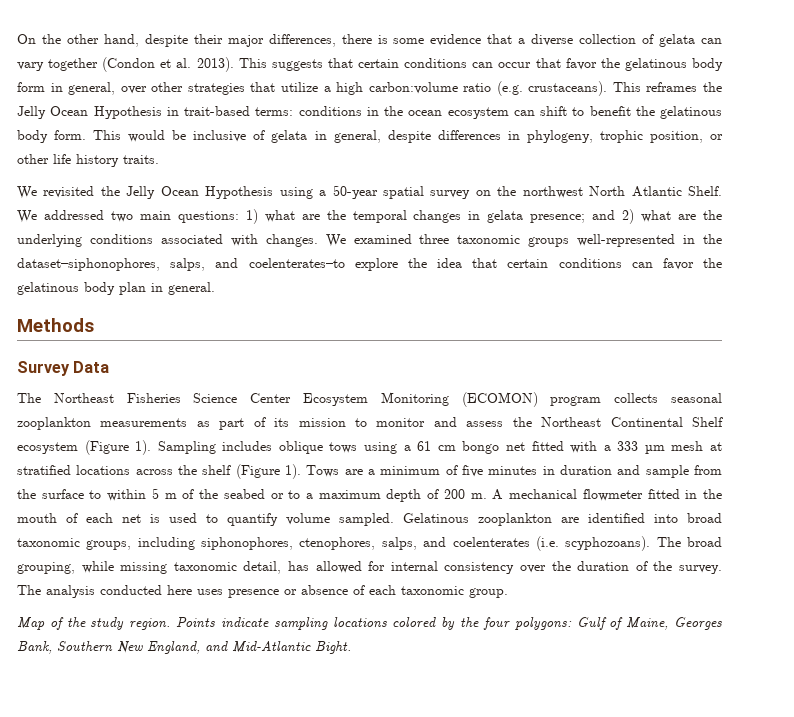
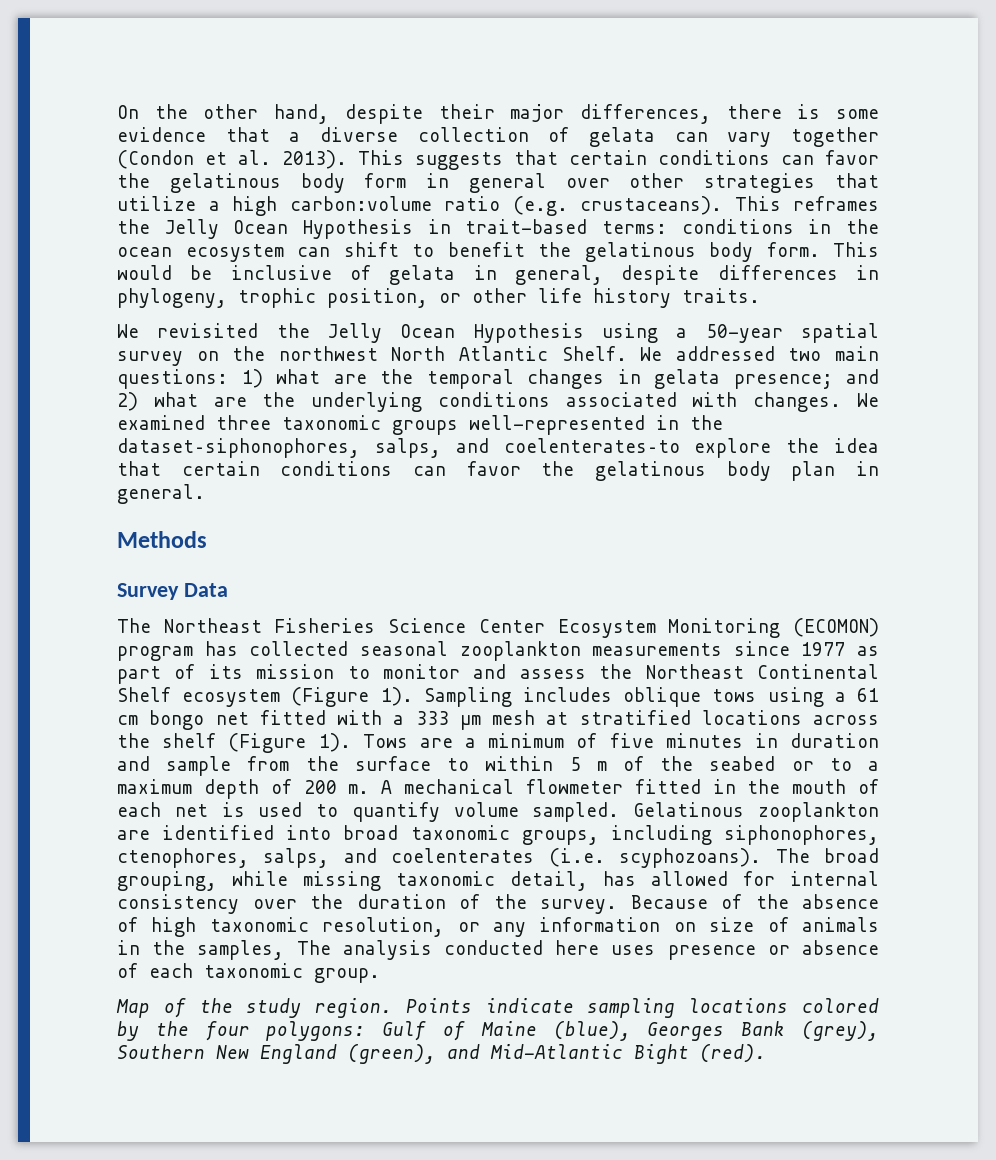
- This suggests that certain conditions can occur that favor the gelatinous body form in general, over other strategies that utilize a high carbon:volume ratio (e.g. crustaceans).
+ This suggests that certain conditions can favor the gelatinous body form in general over other strategies that utilize a high carbon:volume ratio (e.g. crustaceans).
- The Northeast Fisheries Science Center Ecosystem Monitoring (ECOMON) program collects seasonal zooplankton measurements as part of its mission to monitor and assess the Northeast Continental Shelf ecosystem (Figure 1).
+ The Northeast Fisheries Science Center Ecosystem Monitoring (ECOMON) program has collected seasonal zooplankton measurements since 1977 as part of its mission to monitor and assess the Northeast Continental Shelf ecosystem (Figure 1).
- The analysis conducted here uses presence or absence of each taxonomic group.
+ Because of the absence of high taxonomic resolution, or any information on size of animals in the samples, The analysis conducted here uses presence or absence of each taxonomic group.
- Points indicate sampling locations colored by the four polygons: Gulf of Maine, Georges Bank, Southern New England, and Mid-Atlantic Bight.
+ Points indicate sampling locations colored by the four polygons: Gulf of Maine (blue), Georges Bank (grey), Southern New England (green), and Mid-Atlantic Bight (red).

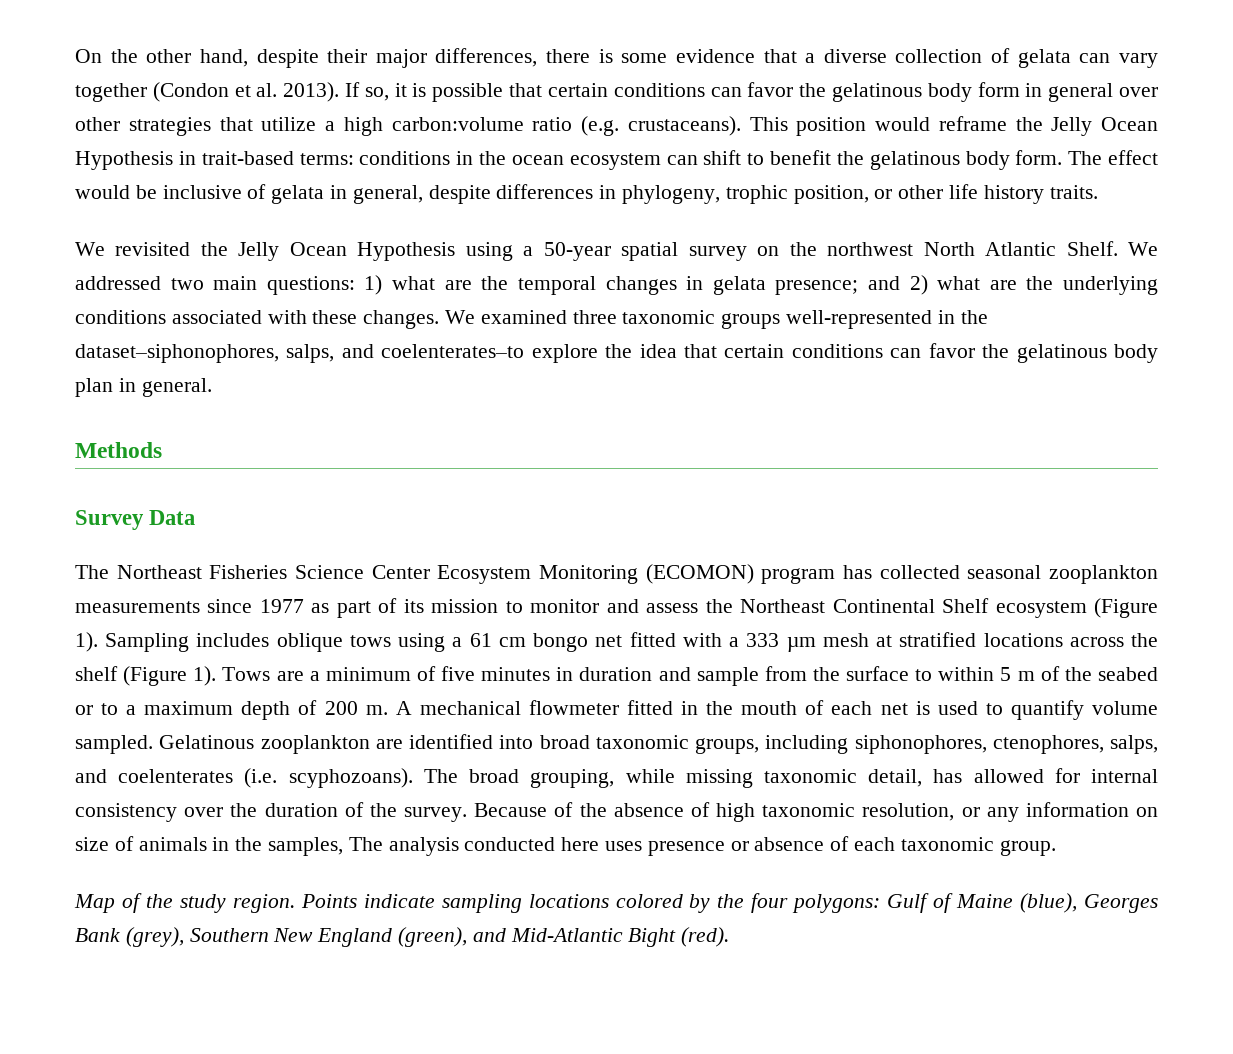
- This suggests that certain conditions can favor the gelatinous body form in general over other strategies that utilize a high carbon:volume ratio (e.g. crustaceans).
+ If so, it is possible that certain conditions can favor the gelatinous body form in general over other strategies that utilize a high carbon:volume ratio (e.g. crustaceans).
- This reframes the Jelly Ocean Hypothesis in trait-based terms: conditions in the ocean ecosystem can shift to benefit the gelatinous body form.
+ This position would reframe the Jelly Ocean Hypothesis in trait-based terms: conditions in the ocean ecosystem can shift to benefit the gelatinous body form.
- This would be inclusive of gelata in general, despite differences in phylogeny, trophic position, or other life history traits.
+ The effect would be inclusive of gelata in general, despite differences in phylogeny, trophic position, or other life history traits.
- We addressed two main questions: 1) what are the temporal changes in gelata presence; and 2) what are the underlying conditions associated with changes.
+ We addressed two main questions: 1) what are the temporal changes in gelata presence; and 2) what are the underlying conditions associated with these changes.

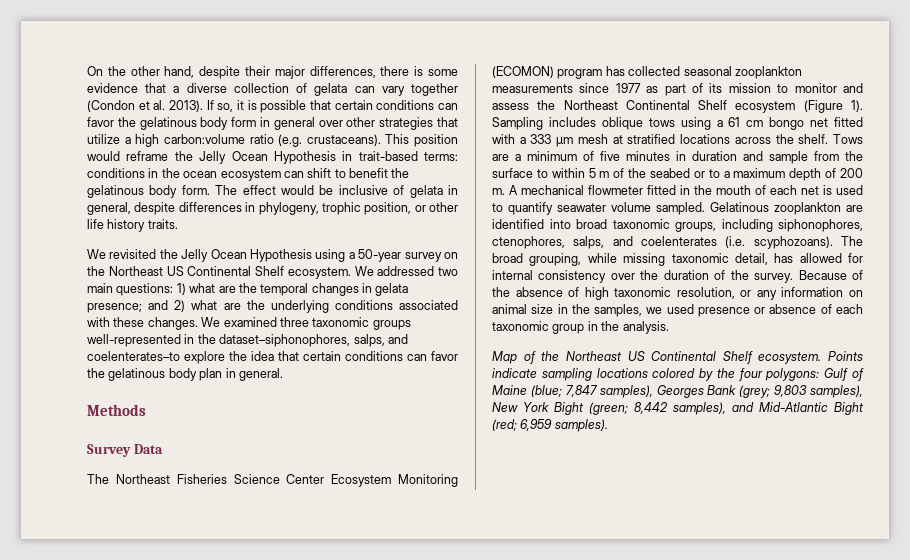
- We revisited the Jelly Ocean Hypothesis using a 50-year spatial survey on the northwest North Atlantic Shelf.
+ We revisited the Jelly Ocean Hypothesis using a 50-year survey on the Northeast US Continental Shelf ecosystem.
- Sampling includes oblique tows using a 61 cm bongo net fitted with a 333 µm mesh at stratified locations across the shelf (Figure 1).
+ Sampling includes oblique tows using a 61 cm bongo net fitted with a 333 µm mesh at stratified locations across the shelf.
- A mechanical flowmeter fitted in the mouth of each net is used to quantify volume sampled.
+ A mechanical flowmeter fitted in the mouth of each net is used to quantify seawater volume sampled.
- Because of the absence of high taxonomic resolution, or any information on size of animals in the samples, The analysis conducted here uses presence or absence of each taxonomic group.
+ Because of the absence of high taxonomic resolution, or any information on animal size in the samples, we used presence or absence of each taxonomic group in the analysis.
- Map of the study region.
+ Map of the Northeast US Continental Shelf ecosystem.
- Points indicate sampling locations colored by the four polygons: Gulf of Maine (blue), Georges Bank (grey), Southern New England (green), and Mid-Atlantic Bight (red).
+ Points indicate sampling locations colored by the four polygons: Gulf of Maine (blue; 7,847 samples), Georges Bank (grey; 9,803 samples), New York Bight (green; 8,442 samples), and Mid-Atlantic Bight (red; 6,959 samples).

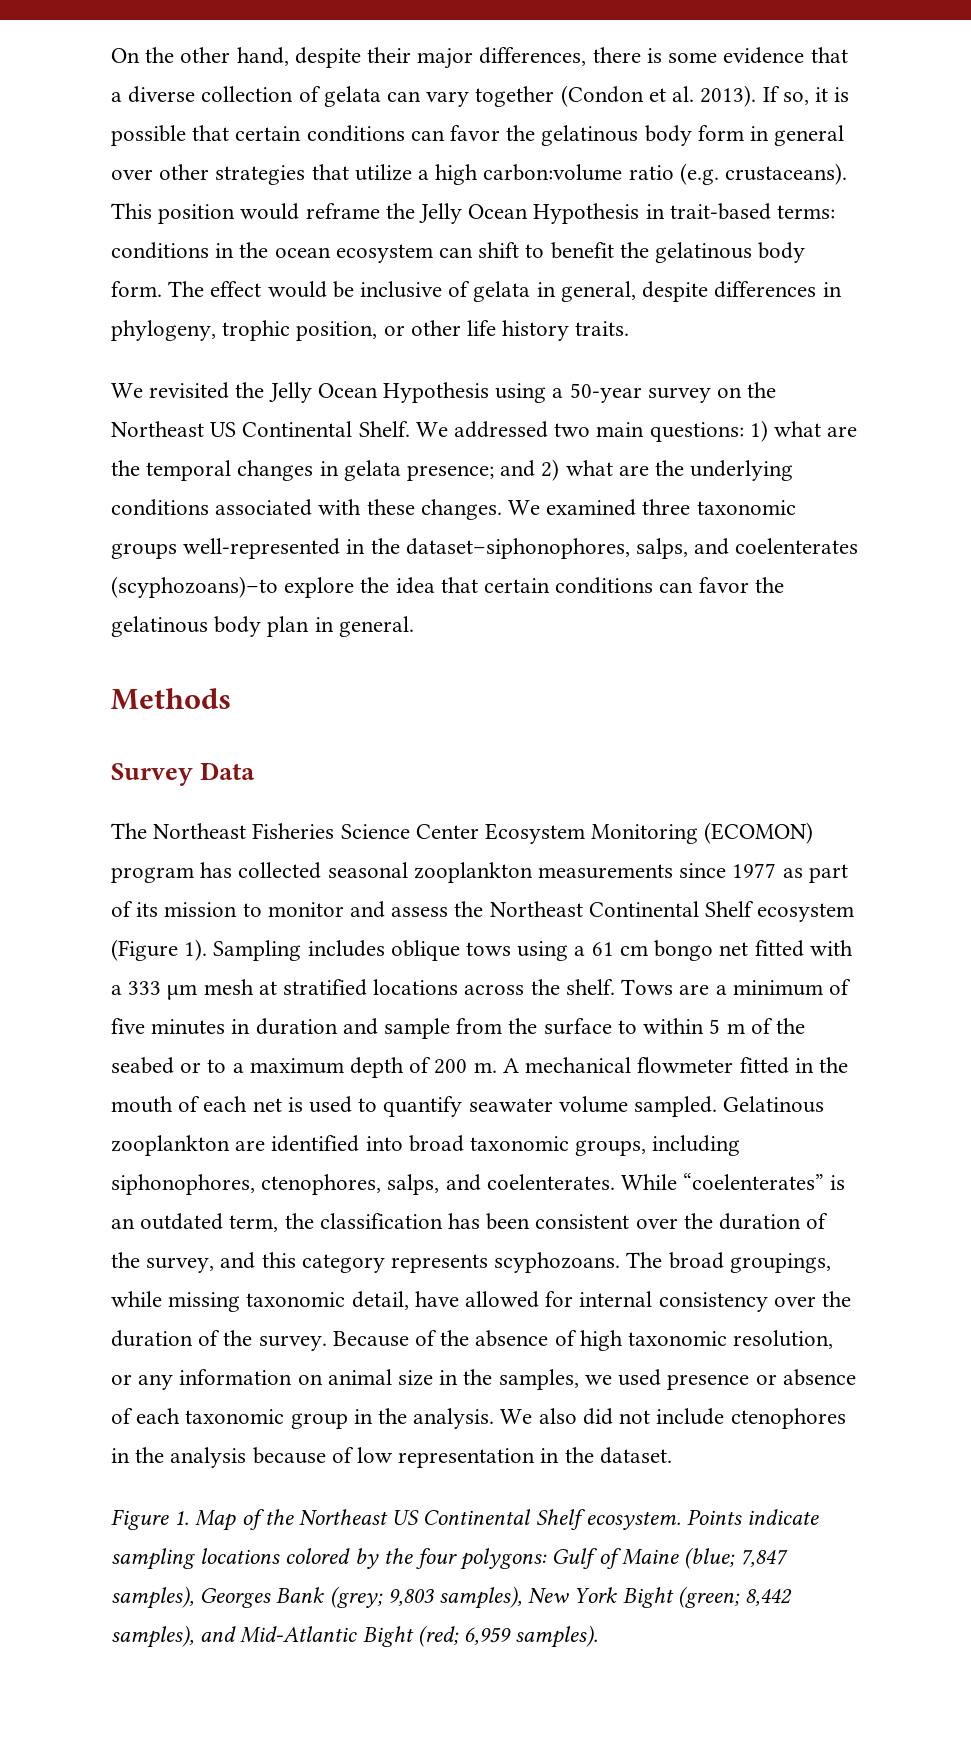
- We revisited the Jelly Ocean Hypothesis using a 50-year survey on the Northeast US Continental Shelf ecosystem.
+ We revisited the Jelly Ocean Hypothesis using a 50-year survey on the Northeast US Continental Shelf.
- We examined three taxonomic groups well-represented in the dataset–siphonophores, salps, and coelenterates–to explore the idea that certain conditions can favor the gelatinous body plan in general.
+ We examined three taxonomic groups well-represented in the dataset–siphonophores, salps, and coelenterates (scyphozoans)–to explore the idea that certain conditions can favor the gelatinous body plan in general.
- Gelatinous zooplankton are identified into broad taxonomic groups, including siphonophores, ctenophores, salps, and coelenterates (i.e. scyphozoans).
+ Gelatinous zooplankton are identified into broad taxonomic groups, including siphonophores, ctenophores, salps, and coelenterates. While “coelenterates” is an outdated term, the classification has been consistent over the duration of the survey, and this category represents scyphozoans.
- The broad grouping, while missing taxonomic detail, has allowed for internal consistency over the duration of the survey.
+ The broad groupings, while missing taxonomic detail, have allowed for internal consistency over the duration of the survey.
- Because of the absence of high taxonomic resolution, or any information on animal size in the samples, we used presence or absence of each taxonomic group in the analysis.
- Map of the Northeast US Continental Shelf ecosystem.
+ Because of the absence of high taxonomic resolution, or any information on animal size in the samples, we used presence or absence of each taxonomic group in the analysis. We also did not include ctenophores in the analysis because of low representation in the dataset.
+ Figure 1. Map of the Northeast US Continental Shelf ecosystem.

